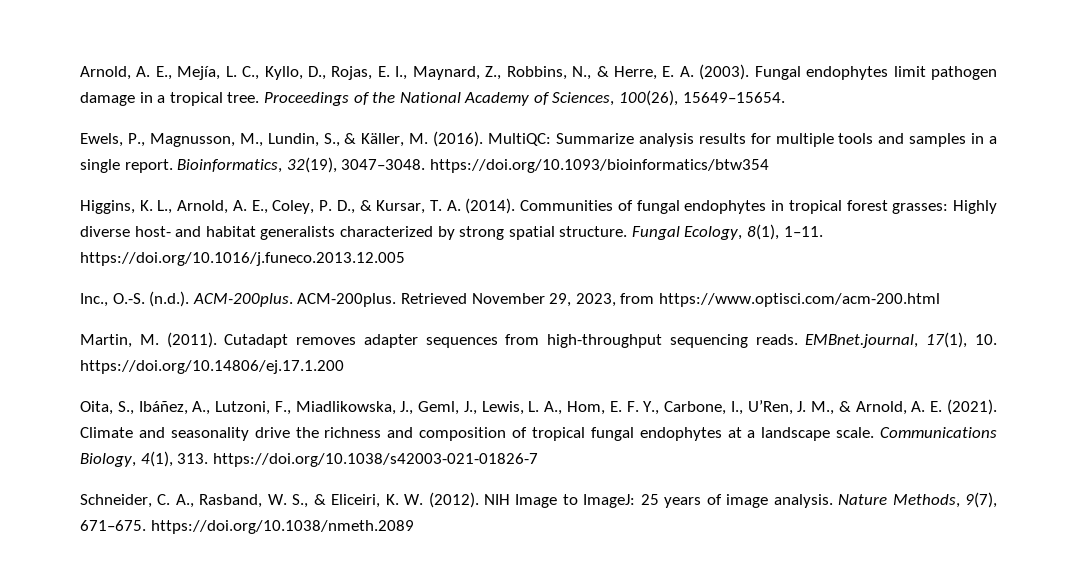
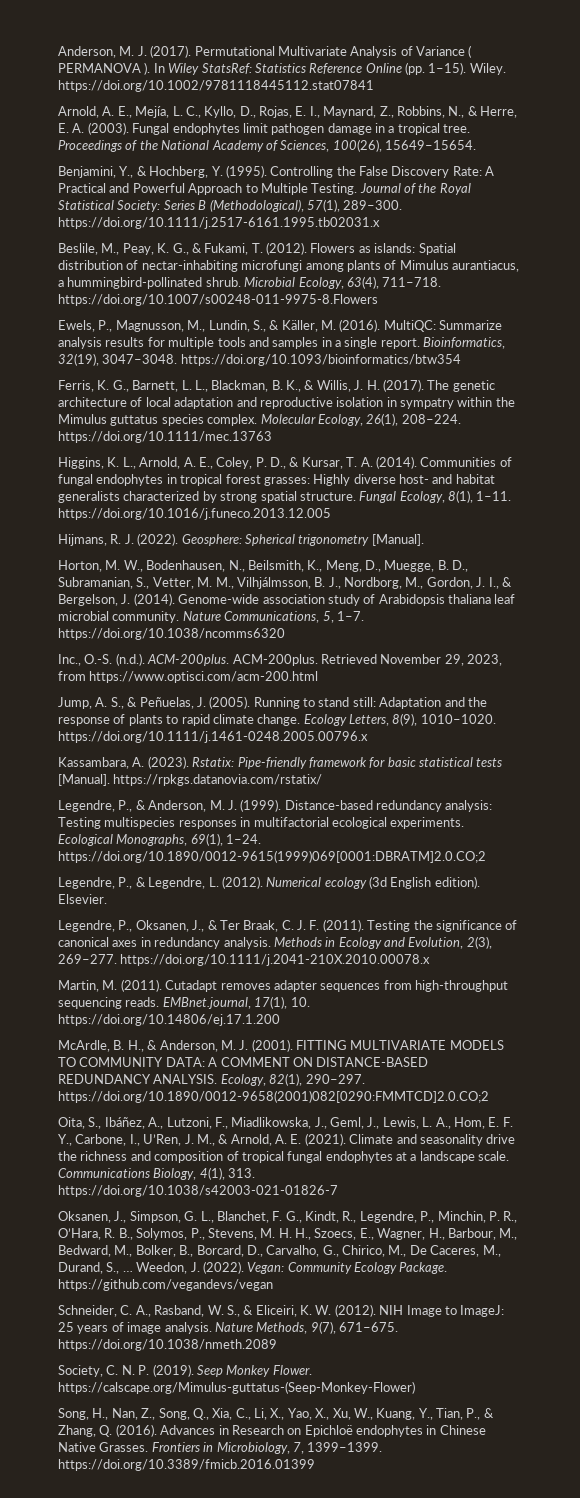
+ Anderson, M. J. (2017). Permutational Multivariate Analysis of Variance ( PERMANOVA ). In Wiley StatsRef: Statistics Reference Online (pp. 1–15). Wiley. https://doi.org/10.1002/9781118445112.stat07841
+ Benjamini, Y., & Hochberg, Y. (1995). Controlling the False Discovery Rate: A Practical and Powerful Approach to Multiple Testing. Journal of the Royal Statistical Society: Series B (Methodological), 57(1), 289–300. https://doi.org/10.1111/j.2517-6161.1995.tb02031.x
+ Beslile, M., Peay, K. G., & Fukami, T. (2012). Flowers as islands: Spatial distribution of nectar-inhabiting microfungi among plants of Mimulus aurantiacus, a hummingbird-pollinated shrub. Microbial Ecology, 63(4), 711–718. https://doi.org/10.1007/s00248-011-9975-8.Flowers
+ Ferris, K. G., Barnett, L. L., Blackman, B. K., & Willis, J. H. (2017). The genetic architecture of local adaptation and reproductive isolation in sympatry within the Mimulus guttatus species complex. Molecular Ecology, 26(1), 208–224. https://doi.org/10.1111/mec.13763
+ Hijmans, R. J. (2022). Geosphere: Spherical trigonometry [Manual].
+ Horton, M. W., Bodenhausen, N., Beilsmith, K., Meng, D., Muegge, B. D., Subramanian, S., Vetter, M. M., Vilhjálmsson, B. J., Nordborg, M., Gordon, J. I., & Bergelson, J. (2014). Genome-wide association study of Arabidopsis thaliana leaf microbial community. Nature Communications, 5, 1–7. https://doi.org/10.1038/ncomms6320
+ Jump, A. S., & Peñuelas, J. (2005). Running to stand still: Adaptation and the response of plants to rapid climate change. Ecology Letters, 8(9), 1010–1020. https://doi.org/10.1111/j.1461-0248.2005.00796.x
+ Kassambara, A. (2023). Rstatix: Pipe-friendly framework for basic statistical tests [Manual]. https://rpkgs.datanovia.com/rstatix/
+ Legendre, P., & Anderson, M. J. (1999). Distance-based redundancy analysis: Testing multispecies responses in multifactorial ecological experiments. Ecological Monographs, 69(1), 1–24. https://doi.org/10.1890/0012-9615(1999)069[0001:DBRATM]2.0.CO;2
+ Legendre, P., & Legendre, L. (2012). Numerical ecology (3d English edition). Elsevier.
+ Legendre, P., Oksanen, J., & Ter Braak, C. J. F. (2011). Testing the significance of canonical axes in redundancy analysis. Methods in Ecology and Evolution, 2(3), 269–277. https://doi.org/10.1111/j.2041-210X.2010.00078.x
+ McArdle, B. H., & Anderson, M. J. (2001). FITTING MULTIVARIATE MODELS TO COMMUNITY DATA: A COMMENT ON DISTANCE-BASED REDUNDANCY ANALYSIS. Ecology, 82(1), 290–297. https://doi.org/10.1890/0012-9658(2001)082[0290:FMMTCD]2.0.CO;2
+ Oksanen, J., Simpson, G. L., Blanchet, F. G., Kindt, R., Legendre, P., Minchin, P. R., O’Hara, R. B., Solymos, P., Stevens, M. H. H., Szoecs, E., Wagner, H., Barbour, M., Bedward, M., Bolker, B., Borcard, D., Carvalho, G., Chirico, M., De Caceres, M., Durand, S., … Weedon, J. (2022). Vegan: Community Ecology Package. https://github.com/vegandevs/vegan
+ Society, C. N. P. (2019). Seep Monkey Flower. https://calscape.org/Mimulus-guttatus-(Seep-Monkey-Flower)
+ Song, H., Nan, Z., Song, Q., Xia, C., Li, X., Yao, X., Xu, W., Kuang, Y., Tian, P., & Zhang, Q. (2016). Advances in Research on Epichloë endophytes in Chinese Native Grasses. Frontiers in Microbiology, 7, 1399–1399. https://doi.org/10.3389/fmicb.2016.01399

